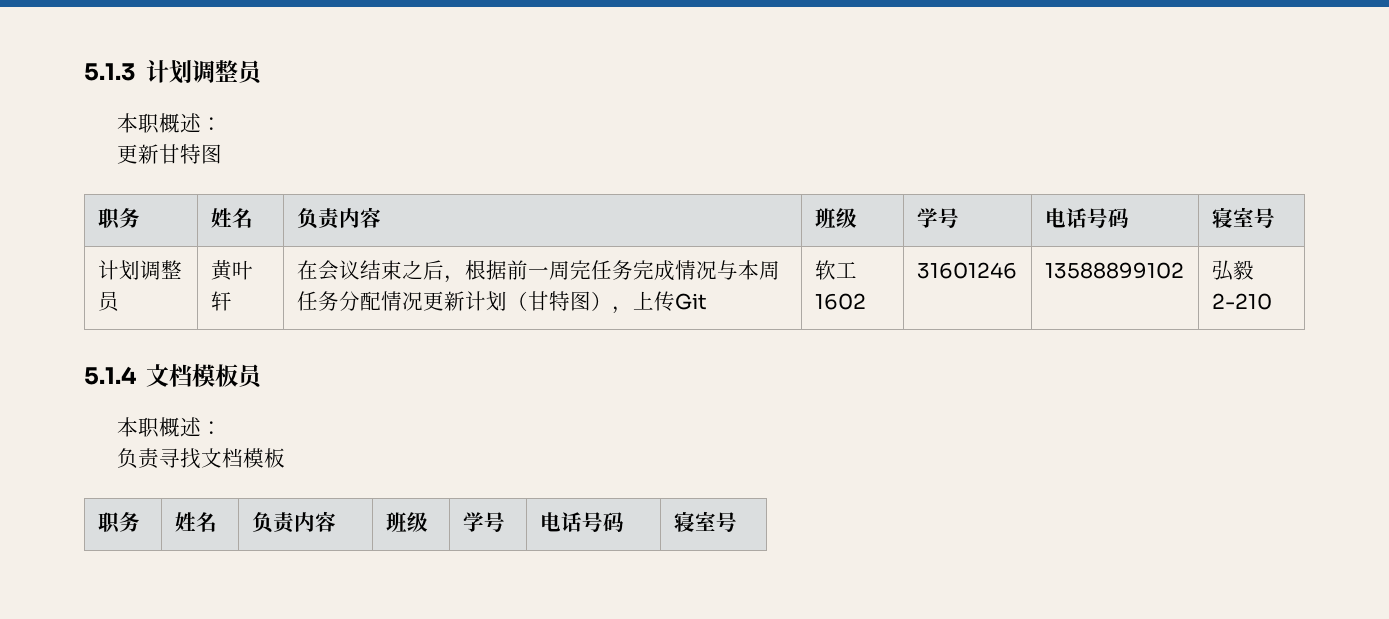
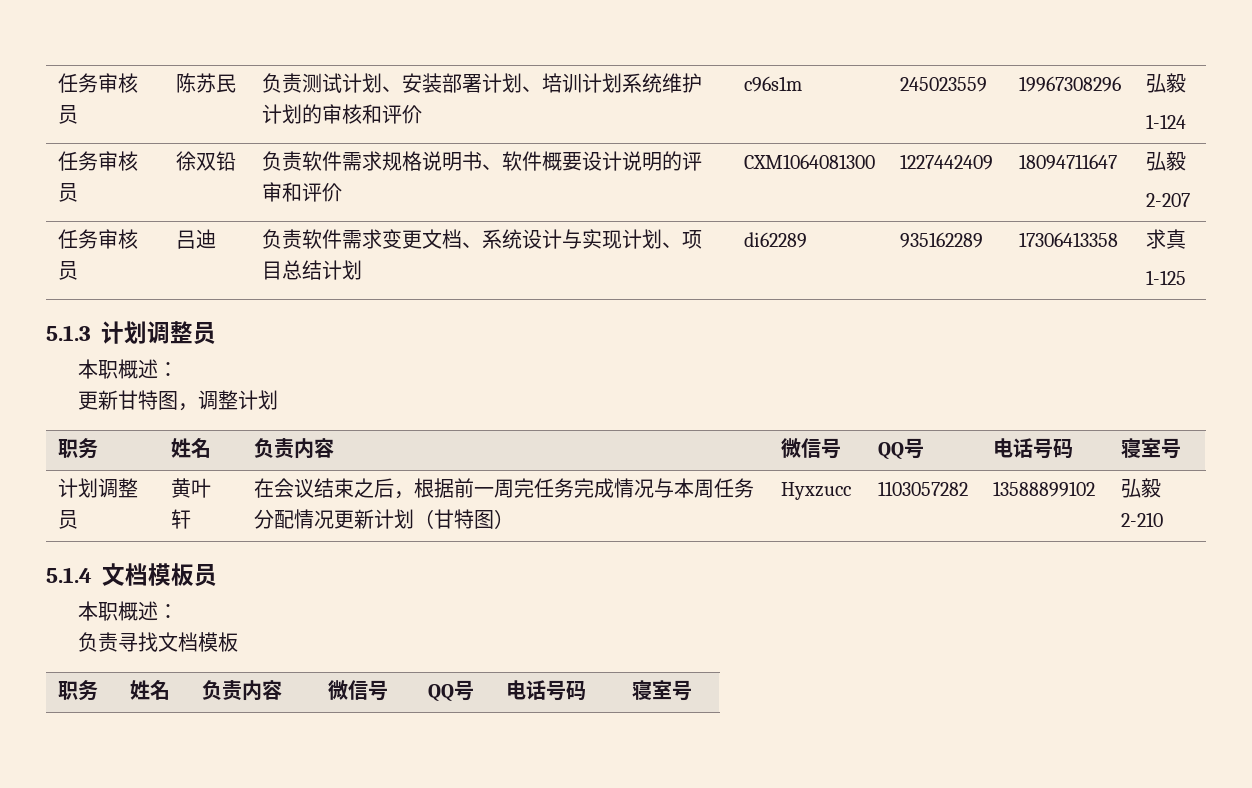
+ 任务审核员 | 陈苏民 | 负责测试计划、安装部署计划、培训计划系统维护计划的审核和评价 | c96s1m | 245023559 | 19967308296 | 弘毅
+ 1-124
+ 任务审核员 | 徐双铅 | 负责软件需求规格说明书、软件概要设计说明的评审和评价 | CXM1064081300 | 1227442409 | 18094711647 | 弘毅
+ 2-207
+ 任务审核员 | 吕迪 | 负责软件需求变更文档、系统设计与实现计划、项目总结计划 | di62289 | 935162289 | 17306413358 | 求真
+ 1-125
- 更新甘特图
- 职务 | 姓名 | 负责内容 | 班级 | 学号 | 电话号码 | 寝室号
+ 更新甘特图，调整计划
+ 职务 | 姓名 | 负责内容 | 微信号 | QQ号 | 电话号码 | 寝室号
- 计划调整员 | 黄叶轩 | 在会议结束之后，根据前一周完任务完成情况与本周任务分配情况更新计划（甘特图），上传Git | 软工1602 | 31601246 | 13588899102 | 弘毅2-210
+ 计划调整员 | 黄叶轩 | 在会议结束之后，根据前一周完任务完成情况与本周任务分配情况更新计划（甘特图） | Hyxzucc | 1103057282 | 13588899102 | 弘毅2-210
  负责寻找文档模板
- 职务 | 姓名 | 负责内容 | 班级 | 学号 | 电话号码 | 寝室号
+ 职务 | 姓名 | 负责内容 | 微信号 | QQ号 | 电话号码 | 寝室号

